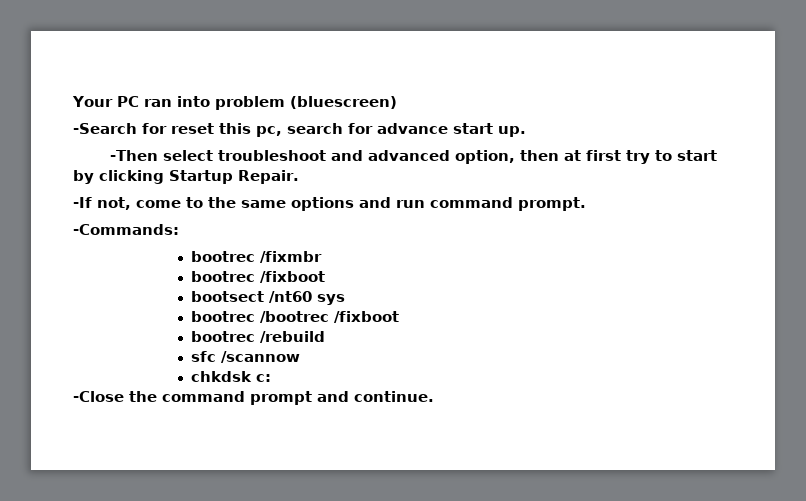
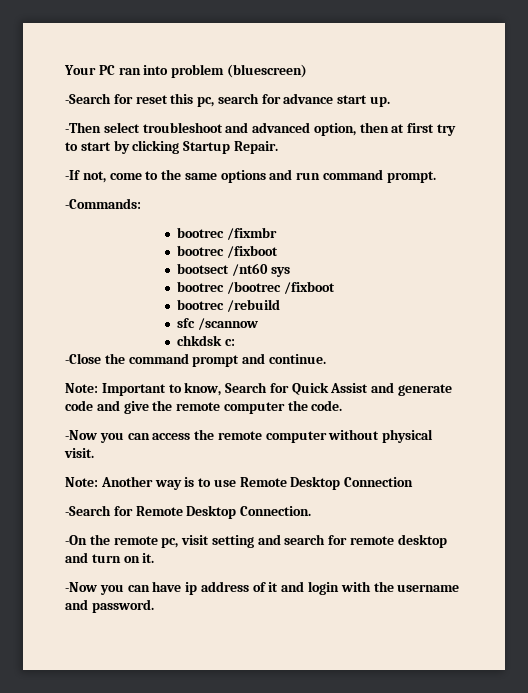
+ Note: Important to know, Search for Quick Assist and generate code and give the remote computer the code.
+ -Now you can access the remote computer without physical visit.
+ Note: Another way is to use Remote Desktop Connection
+ -Search for Remote Desktop Connection.
+ -On the remote pc, visit setting and search for remote desktop and turn on it.
+ -Now you can have ip address of it and login with the username and password.

